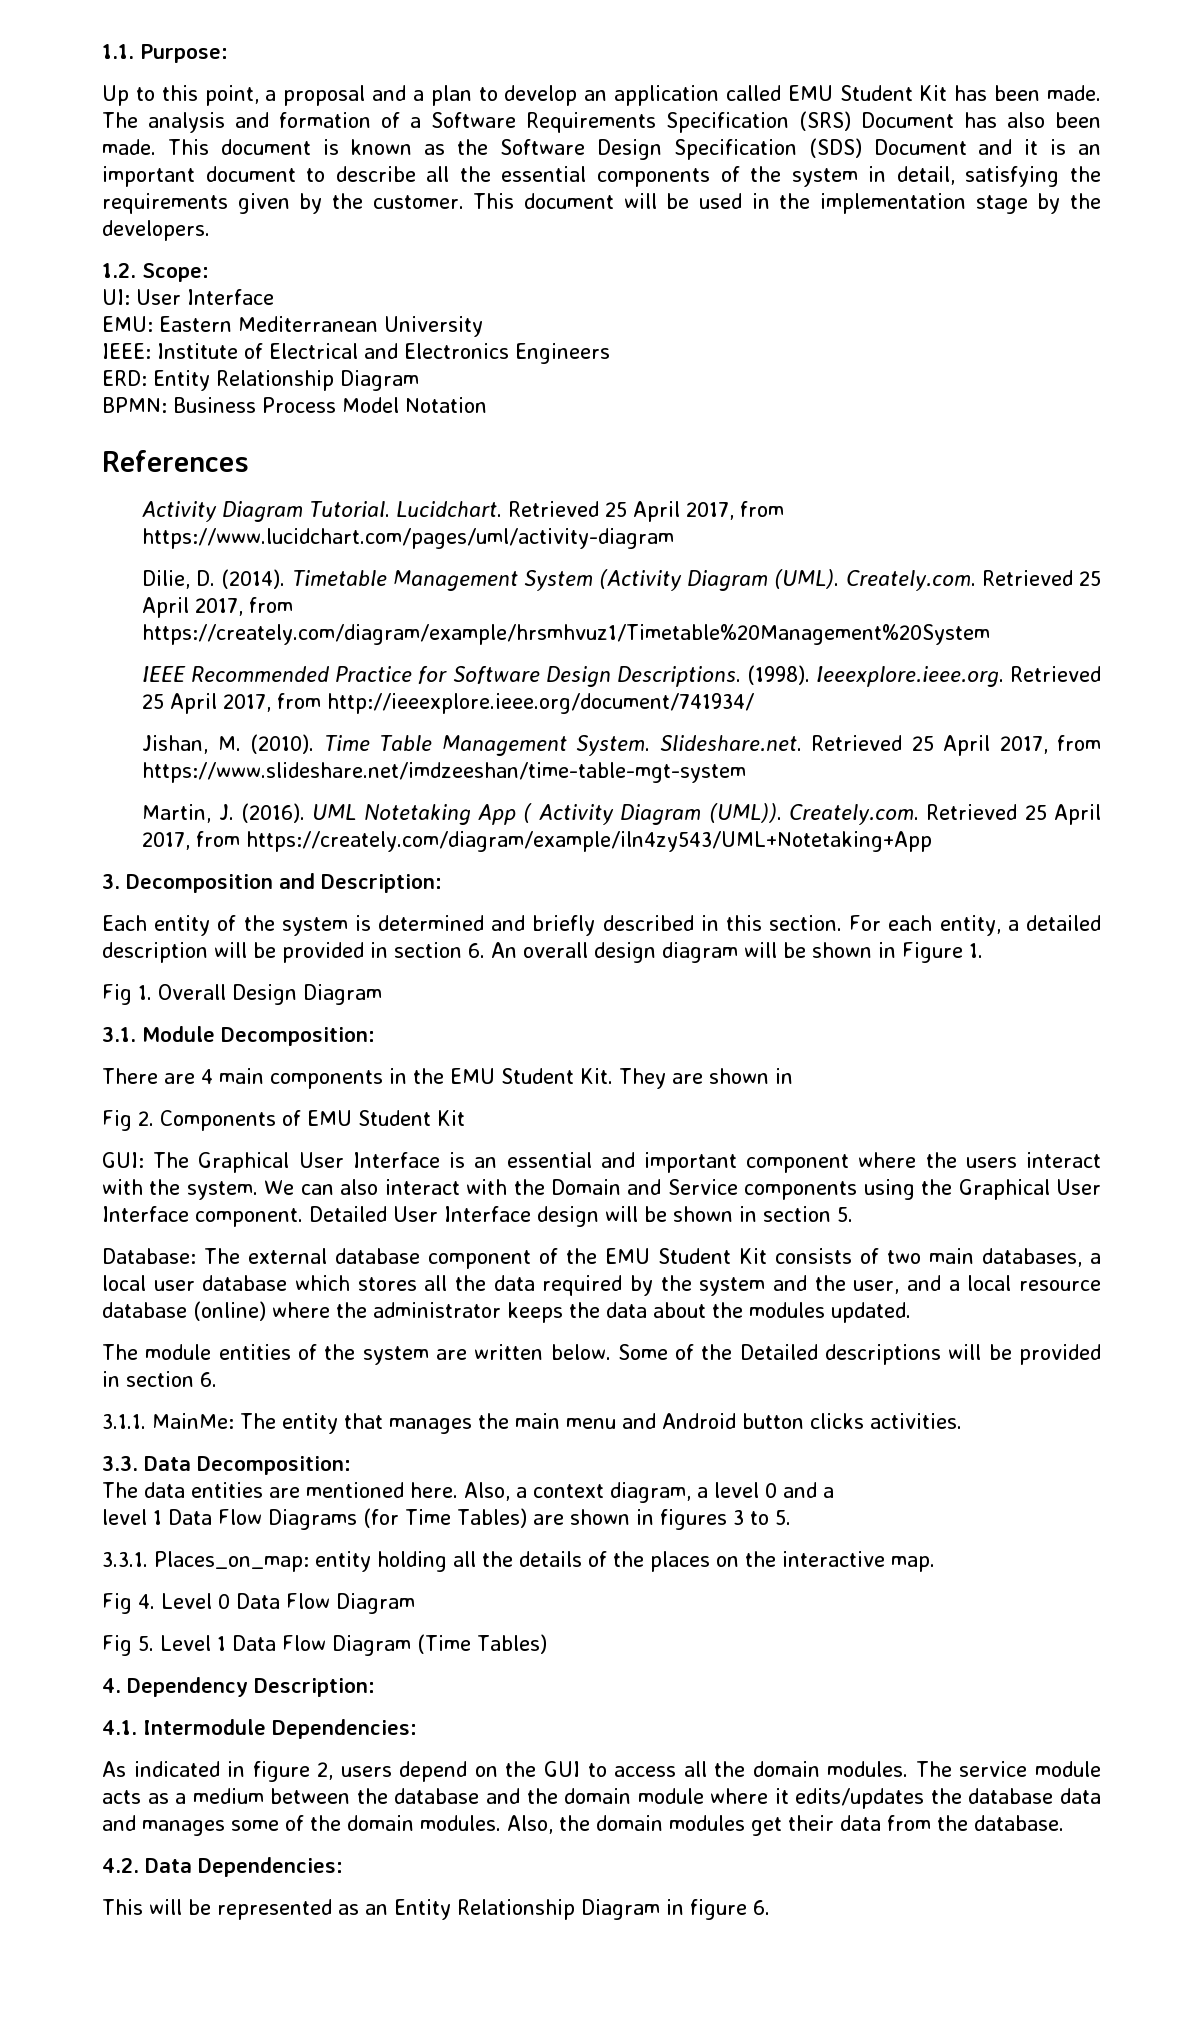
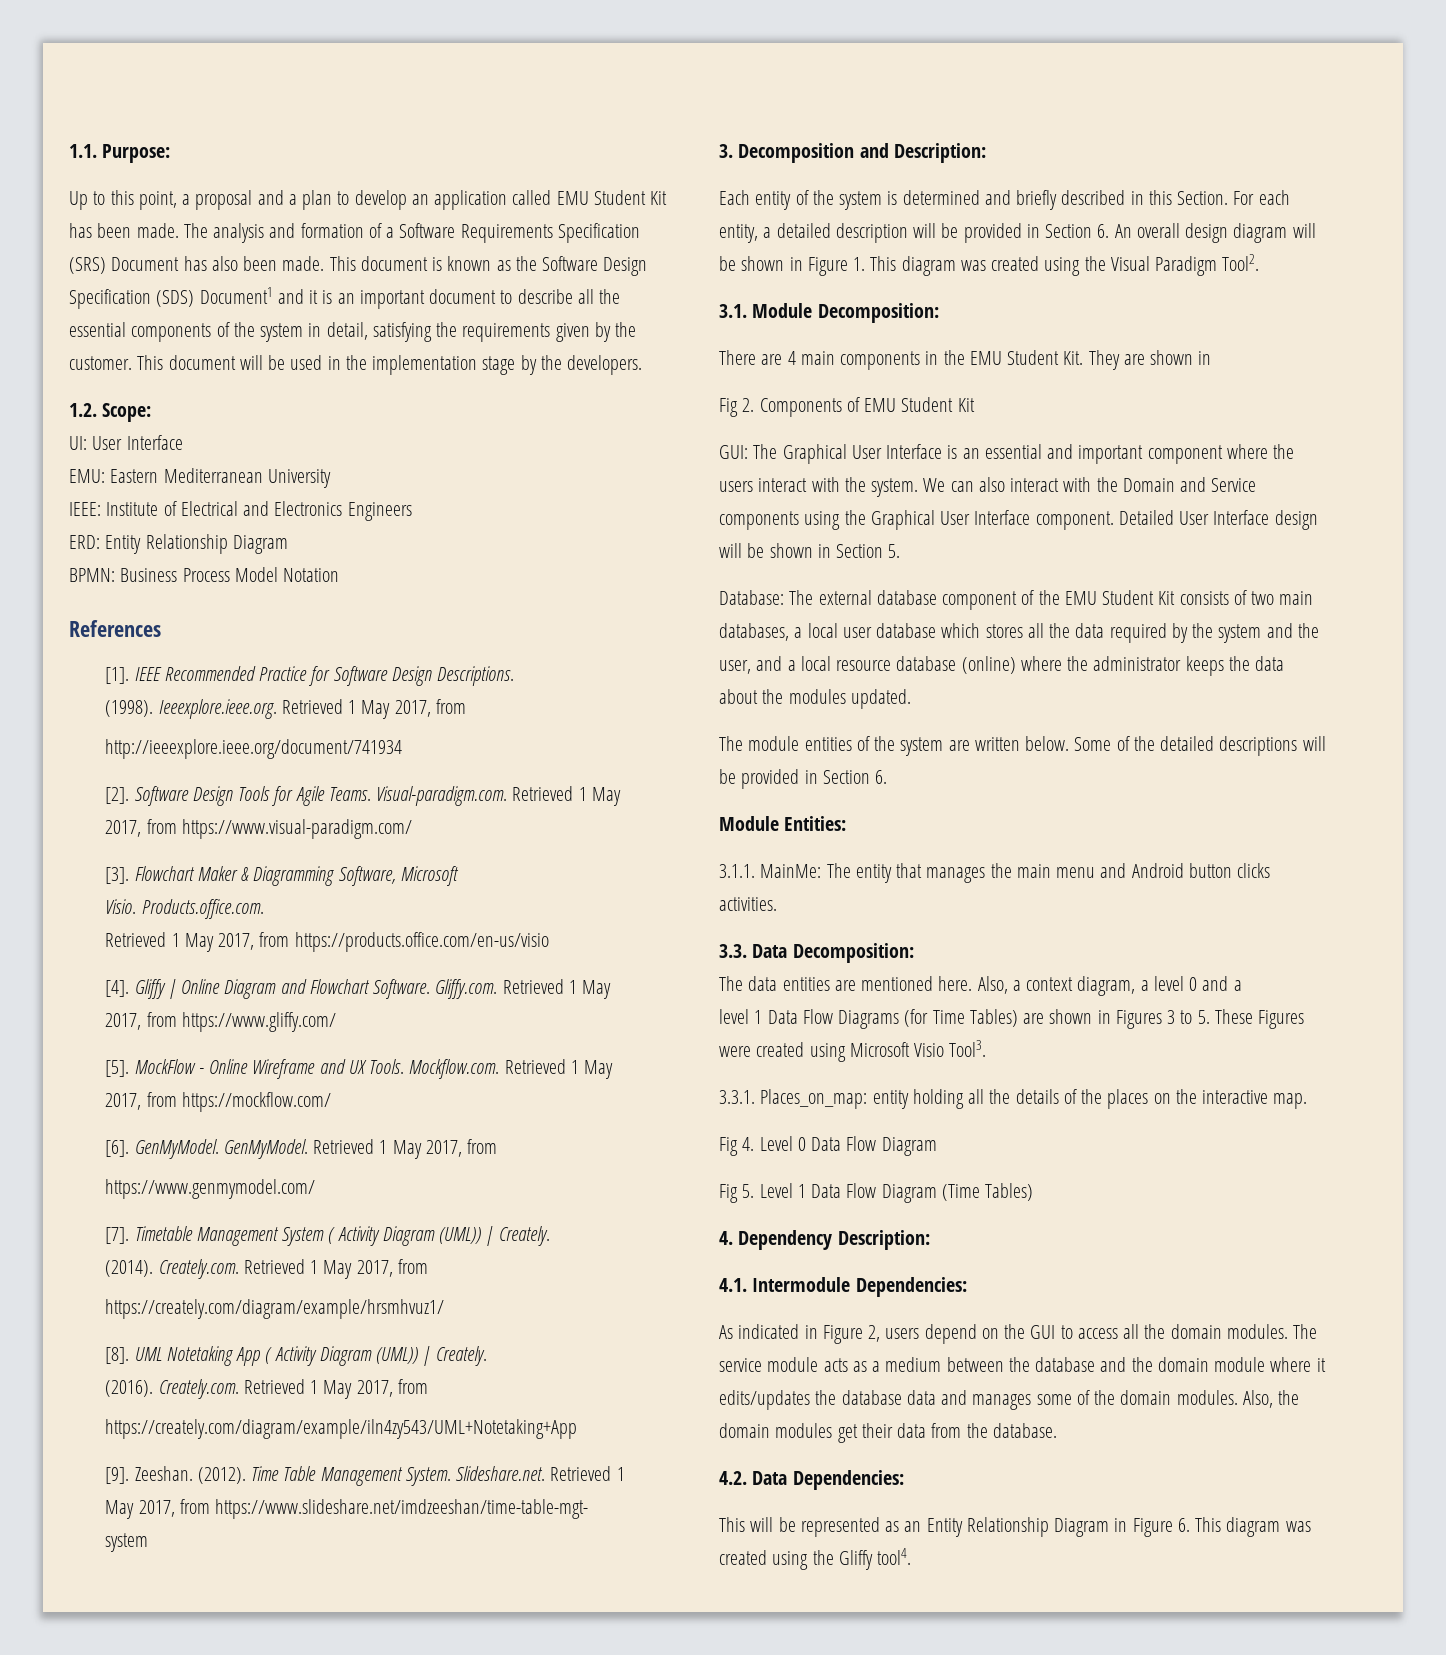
- This document is known as the Software Design Specification (SDS) Document and it is an important document to describe all the essential components of the system in detail, satisfying the requirements given by the customer.
+ This document is known as the Software Design Specification (SDS) Document1 and it is an important document to describe all the essential components of the system in detail, satisfying the requirements given by the customer.
- Activity Diagram Tutorial. Lucidchart. Retrieved 25 April 2017, from https://www.lucidchart.com/pages/uml/activity-diagram
- Dilie, D. (2014). Timetable Management System (Activity Diagram (UML). Creately.com. Retrieved 25 April 2017, from https://creately.com/diagram/example/hrsmhvuz1/Timetable%20Management%20System
- IEEE Recommended Practice for Software Design Descriptions. (1998).
+ [1]. IEEE Recommended Practice for Software Design Descriptions.
+ (1998).
- Ieeexplore.ieee.org. Retrieved 25 April 2017, from http://ieeexplore.ieee.org/document/741934/
- Jishan, M. (2010).
+ Ieeexplore.ieee.org. Retrieved 1 May 2017, from
+ http://ieeexplore.ieee.org/document/741934
+ [2]. Software Design Tools for Agile Teams. Visual-paradigm.com. Retrieved 1 May
+ 2017, from https://www.visual-paradigm.com/
+ [3]. Flowchart Maker & Diagramming Software, Microsoft
+ Visio. Products.office.com.
+ Retrieved 1 May 2017, from https://products.office.com/en-us/visio
+ [4]. Gliffy | Online Diagram and Flowchart Software. Gliffy.com. Retrieved 1 May
+ 2017, from https://www.gliffy.com/
+ [5]. MockFlow - Online Wireframe and UX Tools. Mockflow.com. Retrieved 1 May
+ 2017, from https://mockflow.com/
+ [6]. GenMyModel. GenMyModel. Retrieved 1 May 2017, from
+ https://www.genmymodel.com/
+ [7]. Timetable Management System ( Activity Diagram (UML)) | Creately.
+ (2014). Creately.com. Retrieved 1 May 2017, from
+ https://creately.com/diagram/example/hrsmhvuz1/
+ [8]. UML Notetaking App ( Activity Diagram (UML)) | Creately.
+ (2016). Creately.com. Retrieved 1 May 2017, from
+ https://creately.com/diagram/example/iln4zy543/UML+Notetaking+App
+ [9]. Zeeshan. (2012).
- Slideshare.net. Retrieved 25 April 2017, from https://www.slideshare.net/imdzeeshan/time-table-mgt-system
- Martin, J. (2016). UML Notetaking App ( Activity Diagram (UML)). Creately.com. Retrieved 25 April 2017, from https://creately.com/diagram/example/iln4zy543/UML+Notetaking+App
+ Slideshare.net. Retrieved 1
+ May 2017, from https://www.slideshare.net/imdzeeshan/time-table-mgt-
+ system
- Each entity of the system is determined and briefly described in this section.
+ Each entity of the system is determined and briefly described in this Section.
- For each entity, a detailed description will be provided in section 6. An overall design diagram will be shown in Figure 1.
- Fig 1. Overall Design Diagram
+ For each entity, a detailed description will be provided in Section 6. An overall design diagram will be shown in Figure 1. This diagram was created using the Visual Paradigm Tool2.
- Detailed User Interface design will be shown in section 5.
+ Detailed User Interface design will be shown in Section 5.
- Some of the Detailed descriptions will be provided in section 6.
+ Some of the detailed descriptions will be provided in Section 6.
+ Module Entities:
- level 1 Data Flow Diagrams (for Time Tables) are shown in figures 3 to 5.
+ level 1 Data Flow Diagrams (for Time Tables) are shown in Figures 3 to 5. These Figures were created using Microsoft Visio Tool3.
- As indicated in figure 2, users depend on the GUI to access all the domain modules.
+ As indicated in Figure 2, users depend on the GUI to access all the domain modules.
- This will be represented as an Entity Relationship Diagram in figure 6.
+ This will be represented as an Entity Relationship Diagram in Figure 6. This diagram was created using the Gliffy tool4.

